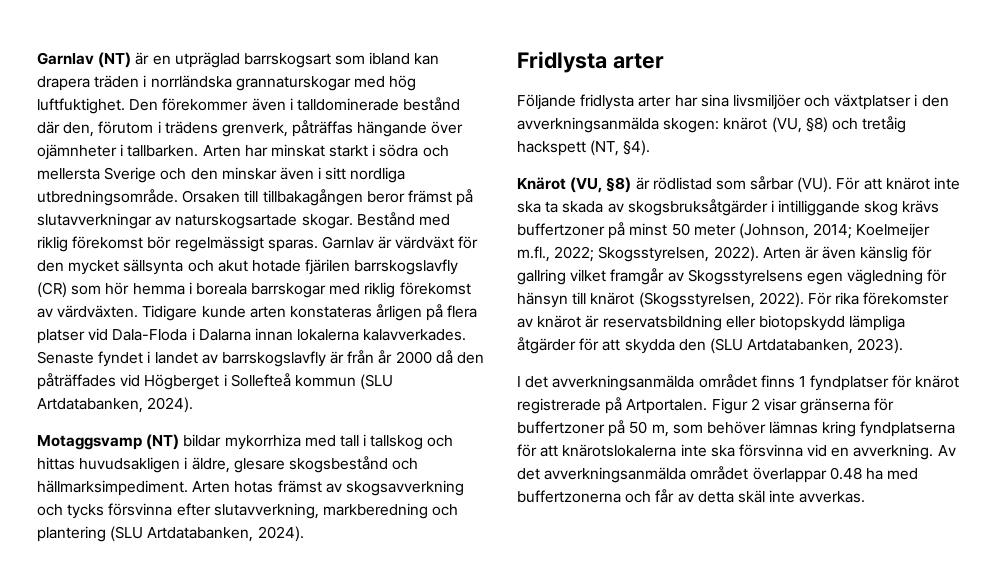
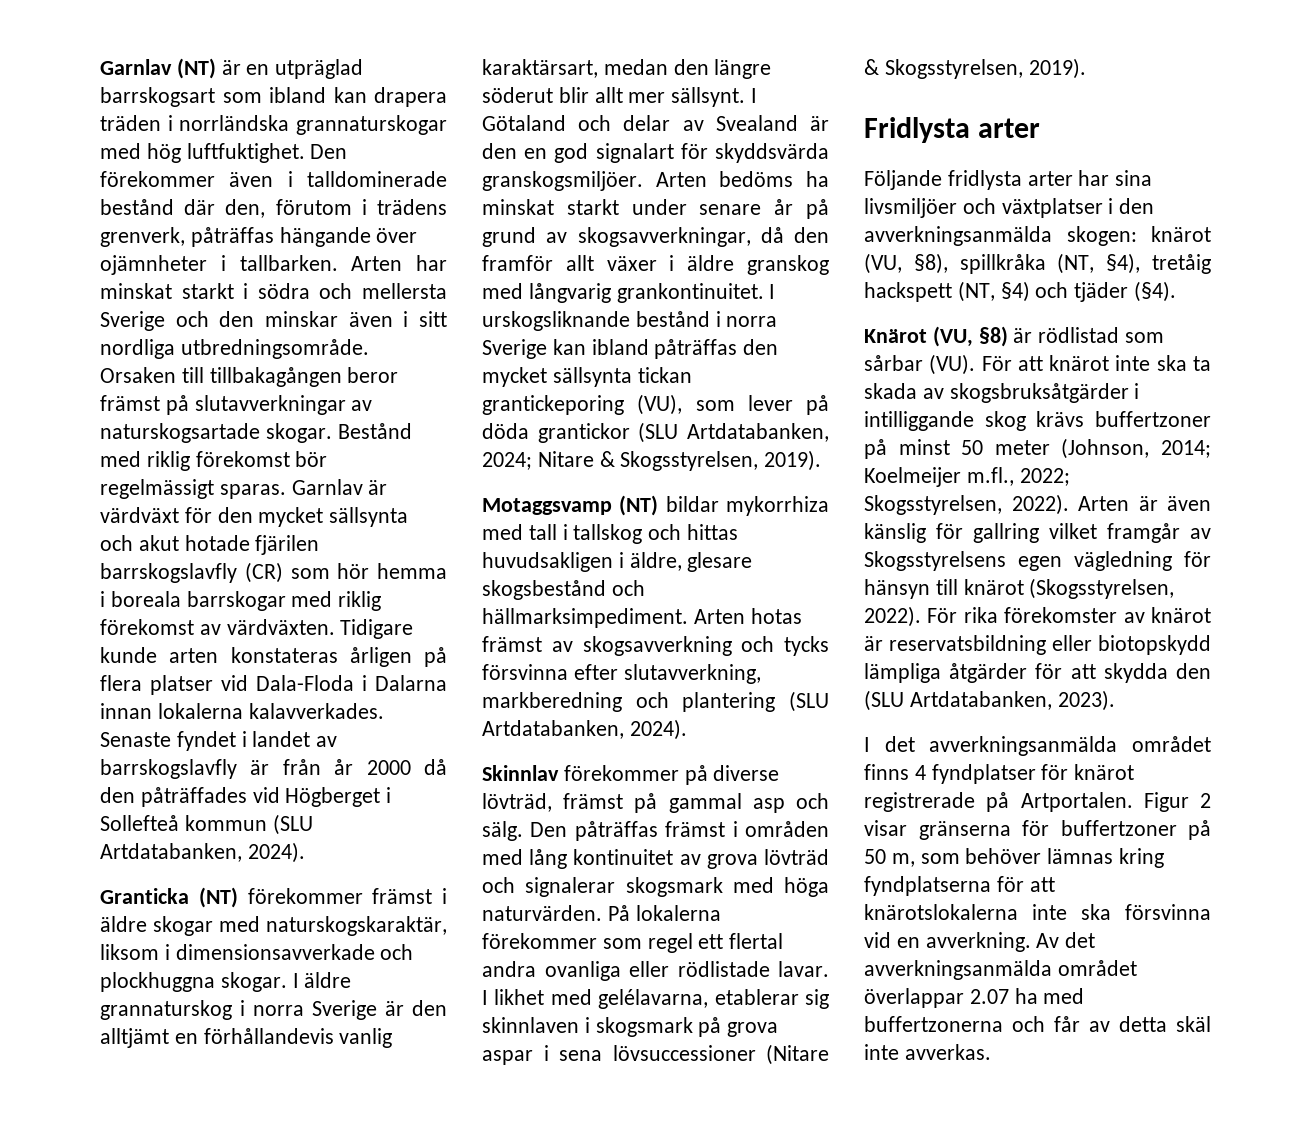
+ Granticka (NT) förekommer främst i äldre skogar med naturskogskaraktär, liksom i dimensionsavverkade och plockhuggna skogar. I äldre grannaturskog i norra Sverige är den alltjämt en förhållandevis vanlig karaktärsart, medan den längre söderut blir allt mer sällsynt. I Götaland och delar av Svealand är den en god signalart för skyddsvärda granskogsmiljöer. Arten bedöms ha minskat starkt under senare år på grund av skogsavverkningar, då den framför allt växer i äldre granskog med långvarig grankontinuitet. I urskogsliknande bestånd i norra Sverige kan ibland påträffas den mycket sällsynta tickan grantickeporing (VU), som lever på döda grantickor (SLU Artdatabanken, 2024; Nitare & Skogsstyrelsen, 2019).
+ Skinnlav förekommer på diverse lövträd, främst på gammal asp och sälg. Den påträffas främst i områden med lång kontinuitet av grova lövträd och signalerar skogsmark med höga naturvärden. På lokalerna förekommer som regel ett flertal andra ovanliga eller rödlistade lavar. I likhet med gelélavarna, etablerar sig skinnlaven i skogsmark på grova aspar i sena lövsuccessioner (Nitare & Skogsstyrelsen, 2019).
- Följande fridlysta arter har sina livsmiljöer och växtplatser i den avverkningsanmälda skogen: knärot (VU, §8) och tretåig hackspett (NT, §4).
+ Följande fridlysta arter har sina livsmiljöer och växtplatser i den avverkningsanmälda skogen: knärot (VU, §8), spillkråka (NT, §4), tretåig hackspett (NT, §4) och tjäder (§4).
- I det avverkningsanmälda området finns 1 fyndplatser för knärot registrerade på Artportalen.
+ I det avverkningsanmälda området finns 4 fyndplatser för knärot registrerade på Artportalen.
- Av det avverkningsanmälda området överlappar 0.48 ha med buffertzonerna och får av detta skäl inte avverkas.
+ Av det avverkningsanmälda området överlappar 2.07 ha med buffertzonerna och får av detta skäl inte avverkas.

